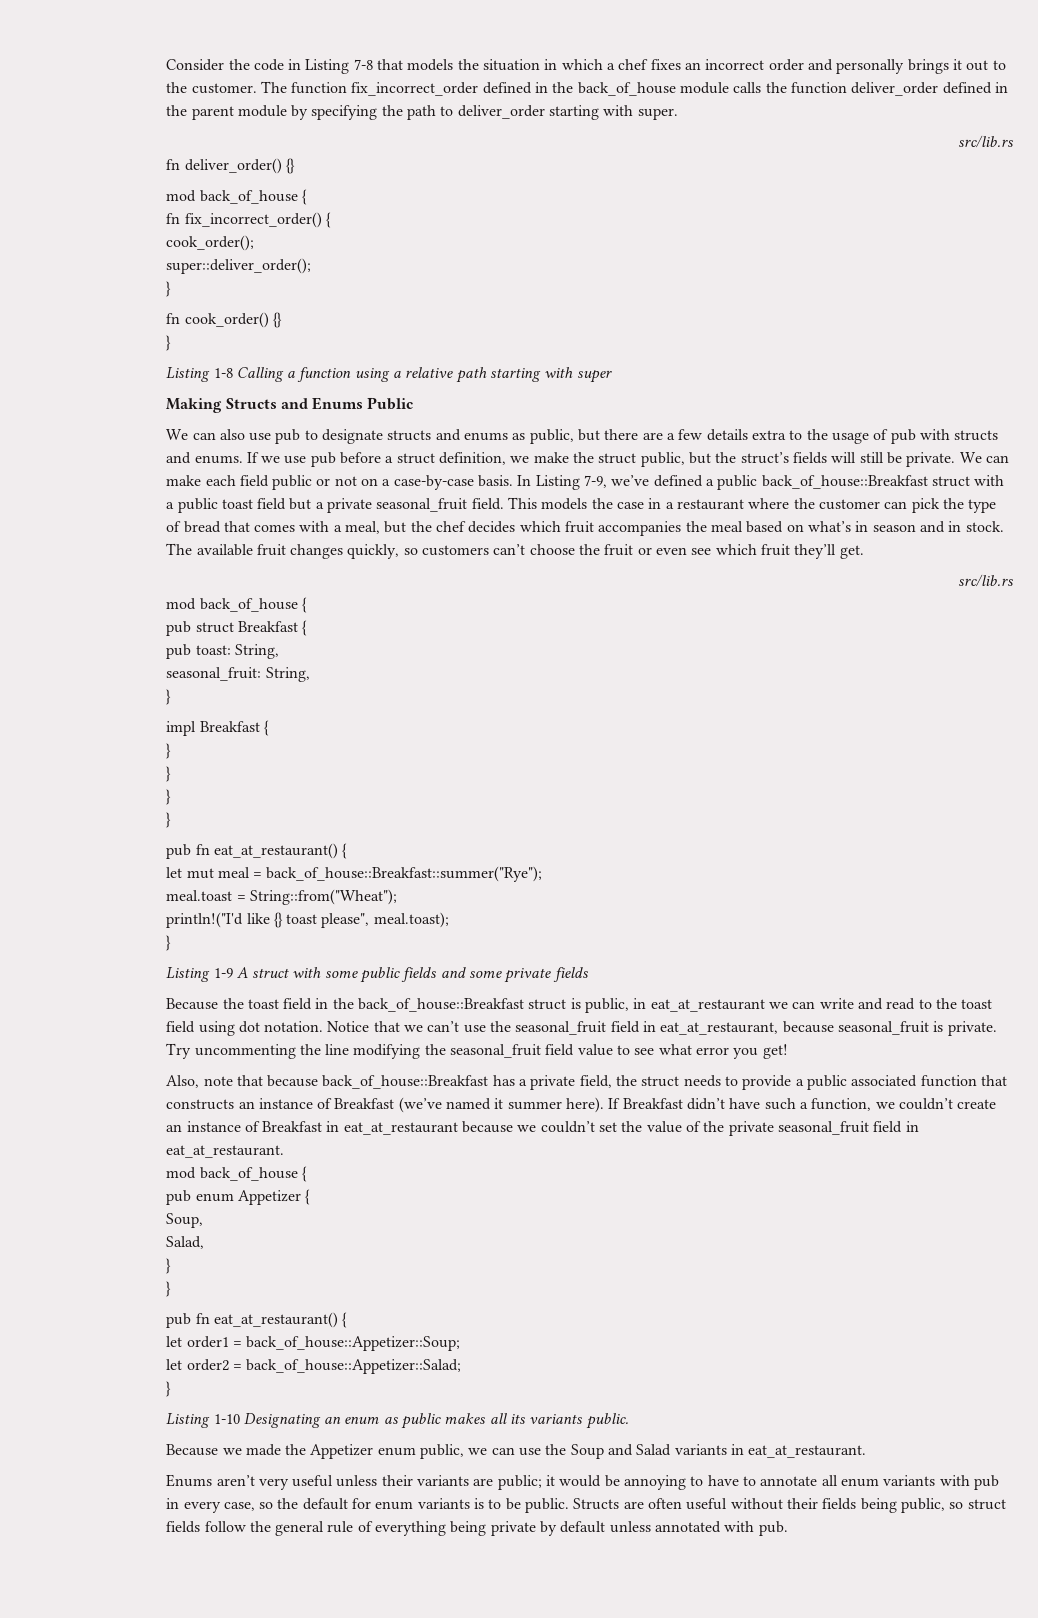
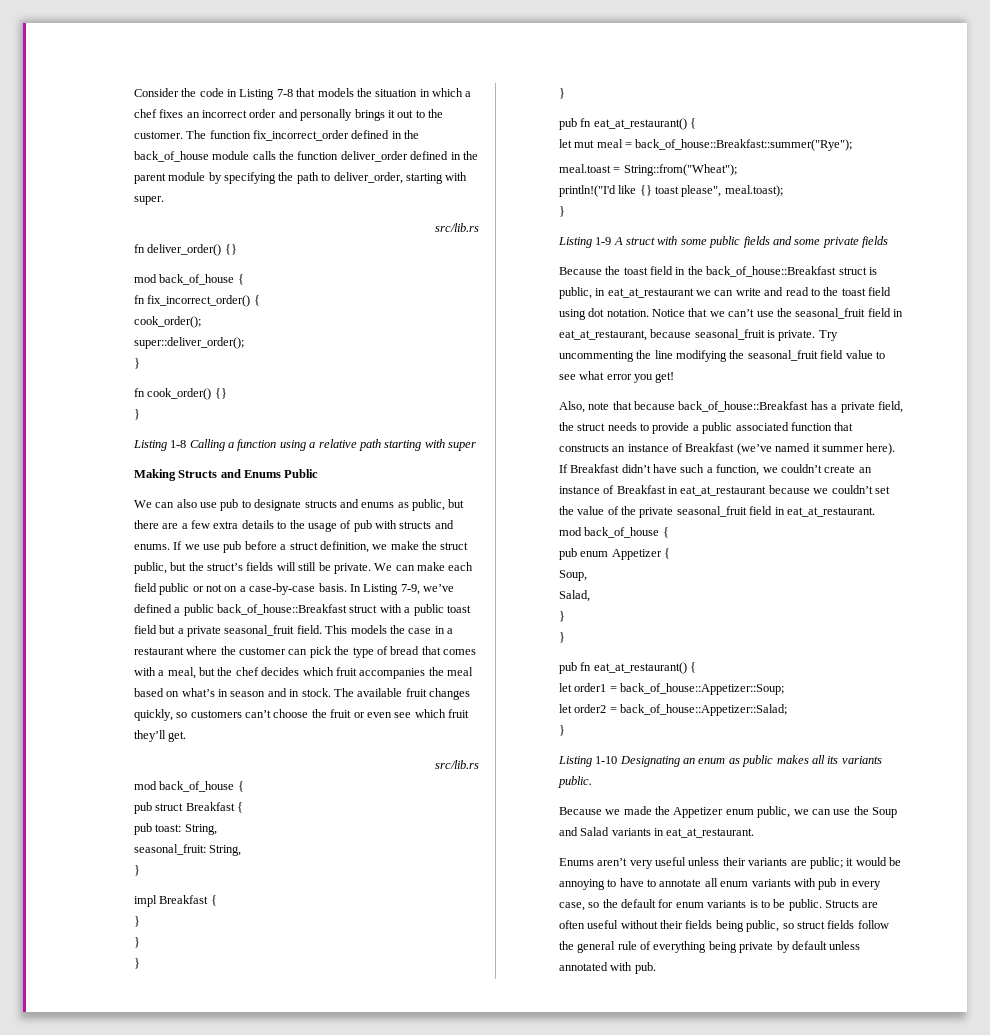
- The function fix_incorrect_order defined in the back_of_house module calls the function deliver_order defined in the parent module by specifying the path to deliver_order starting with super.
+ The function fix_incorrect_order defined in the back_of_house module calls the function deliver_order defined in the parent module by specifying the path to deliver_order, starting with super.
- We can also use pub to designate structs and enums as public, but there are a few details extra to the usage of pub with structs and enums.
+ We can also use pub to designate structs and enums as public, but there are a few extra details to the usage of pub with structs and enums.

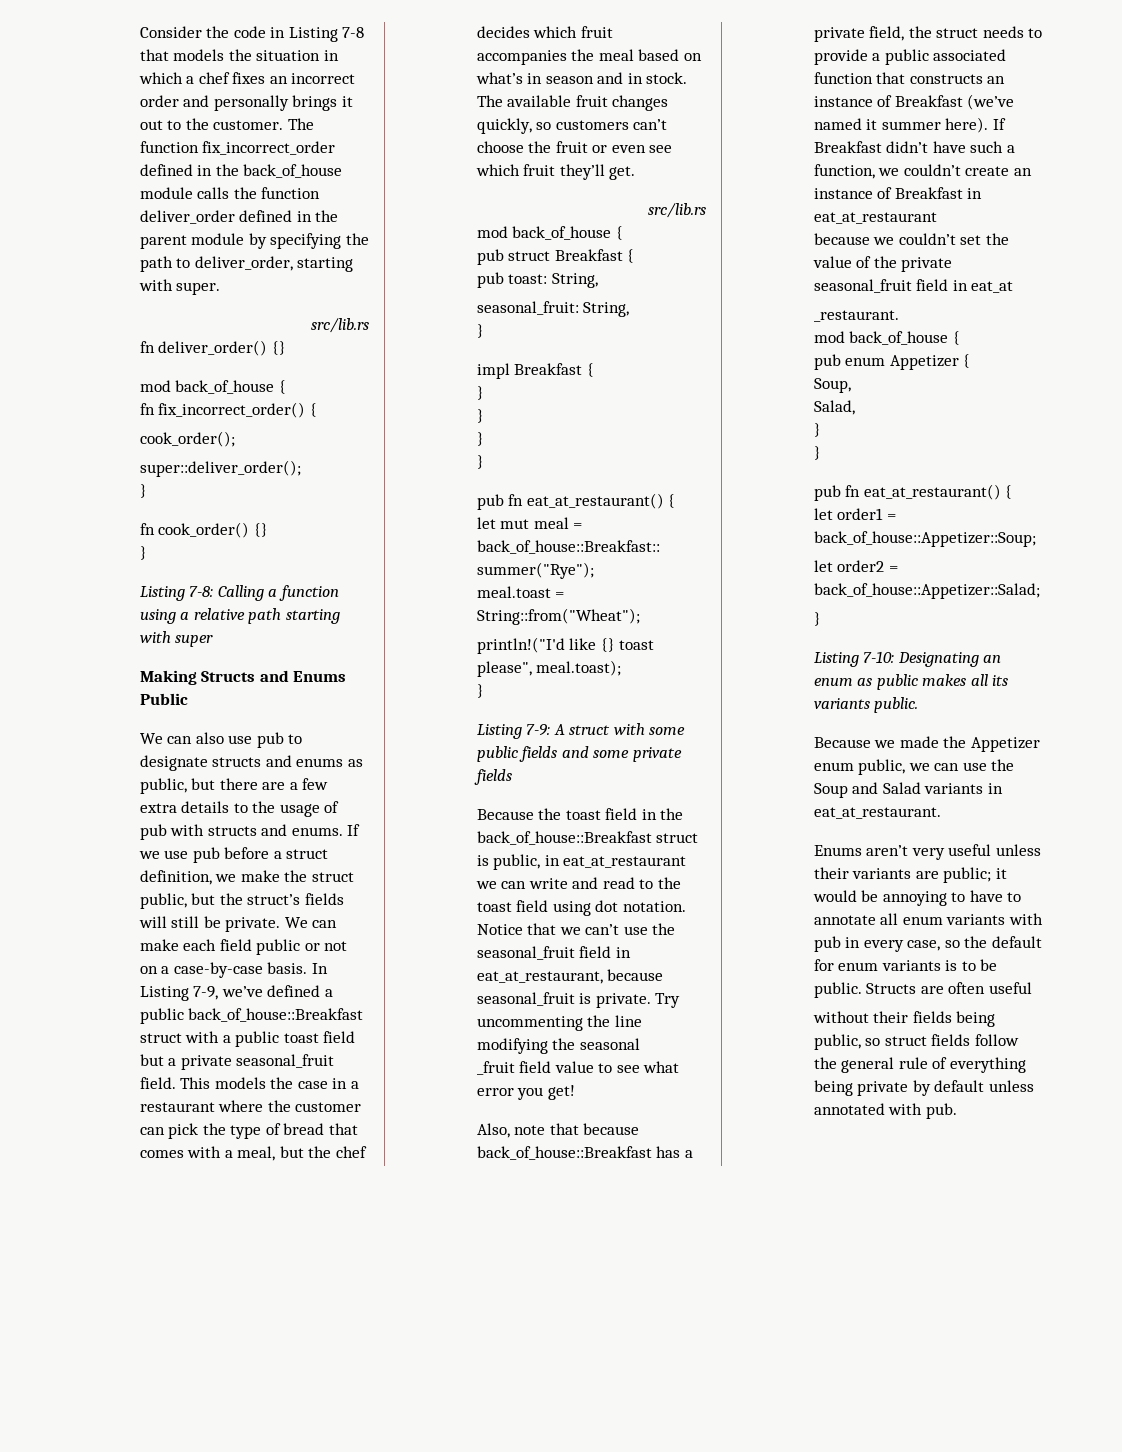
- Listing 1-8 Calling a function using a relative path starting with super
+ Listing 7-8: Calling a function using a relative path starting with super
- Listing 1-9 A struct with some public fields and some private fields
+ Listing 7-9: A struct with some public fields and some private fields
- Try uncommenting the line modifying the seasonal_fruit field value to see what error you get!
+ Try uncommenting the line modifying the seasonal
+ _fruit field value to see what error you get!
- If Breakfast didn’t have such a function, we couldn’t create an instance of Breakfast in eat_at_restaurant because we couldn’t set the value of the private seasonal_fruit field in eat_at_restaurant.
+ If Breakfast didn’t have such a function, we couldn’t create an instance of Breakfast in eat_at_restaurant
+ because we couldn’t set the value of the private seasonal_fruit field in eat_at
+ _restaurant.
- Listing 1-10 Designating an enum as public makes all its variants public.
+ Listing 7-10: Designating an enum as public makes all its variants public.
- Structs are often useful without their fields being public, so struct fields follow the general rule of everything being private by default unless annotated with pub.
+ Structs are often useful
+ without their fields being public, so struct fields follow the general rule of everything being private by default unless annotated with pub.

